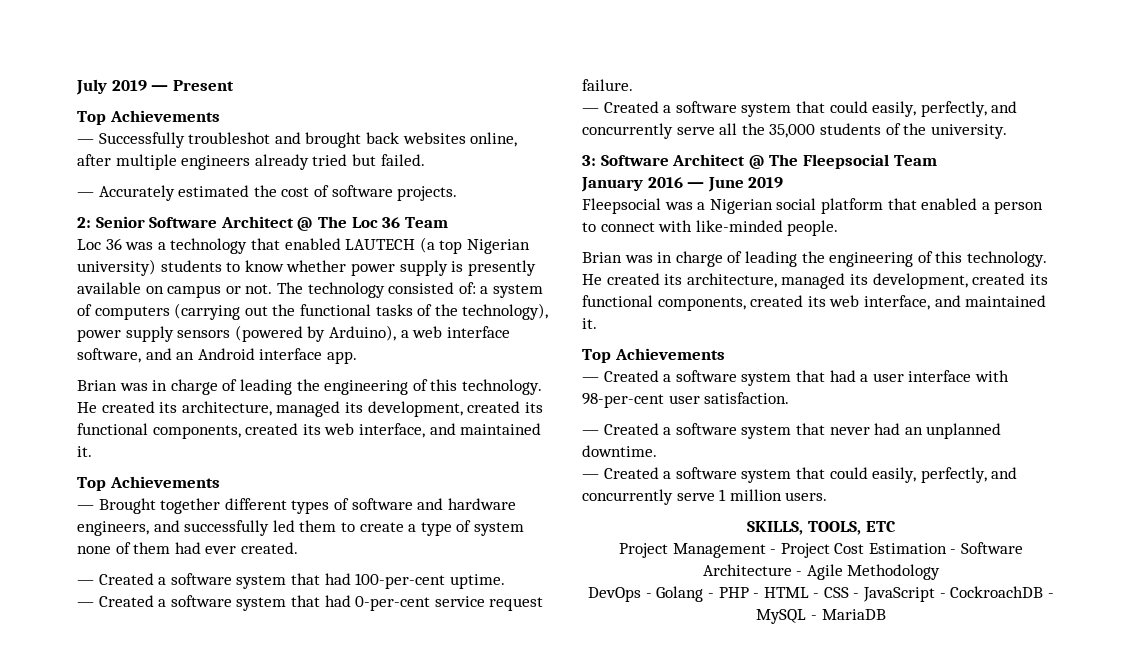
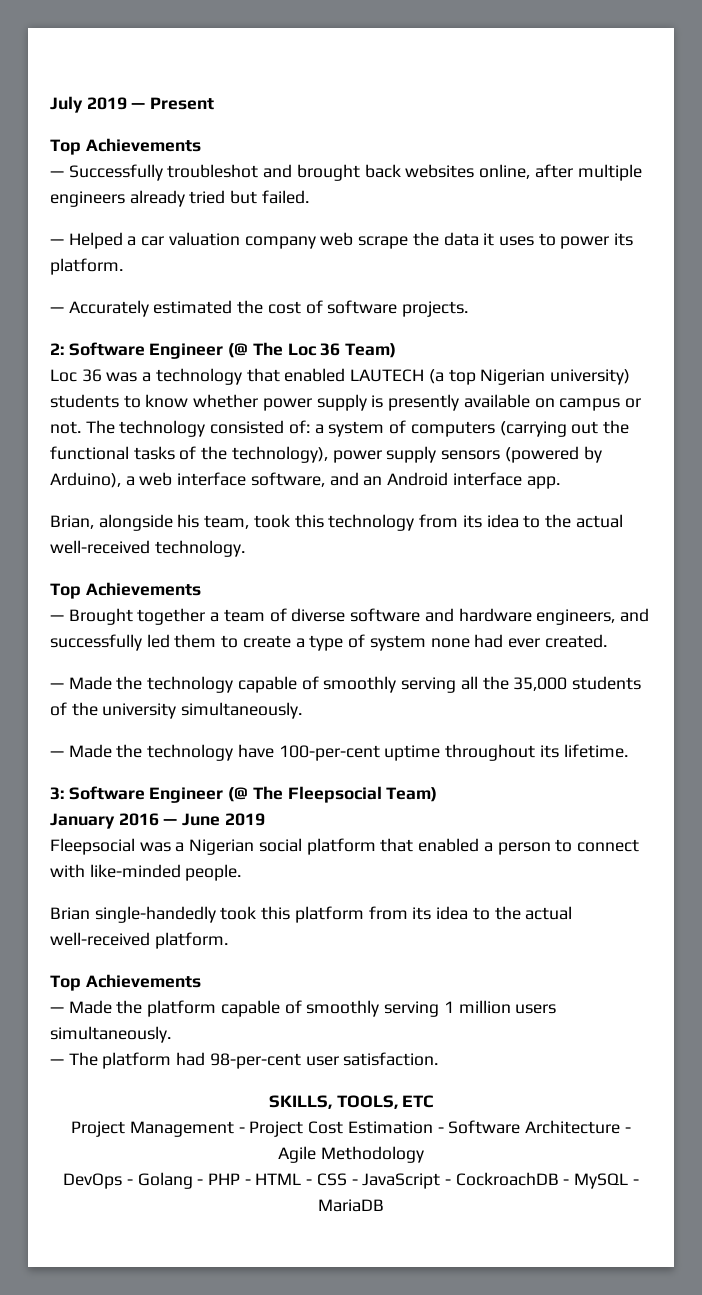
+ — Helped a car valuation company web scrape the data it uses to power its platform.
- 2: Senior Software Architect @ The Loc 36 Team
+ 2: Software Engineer (@ The Loc 36 Team)
  The technology consisted of: a system of computers (carrying out the functional tasks of the technology), power supply sensors (powered by Arduino), a web interface software, and an Android interface app.
- Brian was in charge of leading the engineering of this technology. He created its architecture, managed its development, created its functional components, created its web interface, and maintained it.
+ Brian, alongside his team, took this technology from its idea to the actual well-received technology.
- — Brought together different types of software and hardware engineers, and successfully led them to create a type of system none of them had ever created.
+ — Brought together a team of diverse software and hardware engineers, and successfully led them to create a type of system none had ever created.
- — Created a software system that had 100-per-cent uptime.
- — Created a software system that had 0-per-cent service request failure.
- — Created a software system that could easily, perfectly, and concurrently serve all the 35,000 students of the university.
+ — Made the technology capable of smoothly serving all the 35,000 students of the university simultaneously.
+ — Made the technology have 100-per-cent uptime throughout its lifetime.
- 3: Software Architect @ The Fleepsocial Team
+ 3: Software Engineer (@ The Fleepsocial Team)
  Fleepsocial was a Nigerian social platform that enabled a person to connect with like-minded people.
- Brian was in charge of leading the engineering of this technology. He created its architecture, managed its development, created its functional components, created its web interface, and maintained it.
+ Brian single-handedly took this platform from its idea to the actual well-received platform.
  Top Achievements
- — Created a software system that had a user interface with 98-per-cent user satisfaction.
- — Created a software system that never had an unplanned downtime.
- — Created a software system that could easily, perfectly, and concurrently serve 1 million users.
+ — Made the platform capable of smoothly serving 1 million users simultaneously.
+ — The platform had 98-per-cent user satisfaction.

